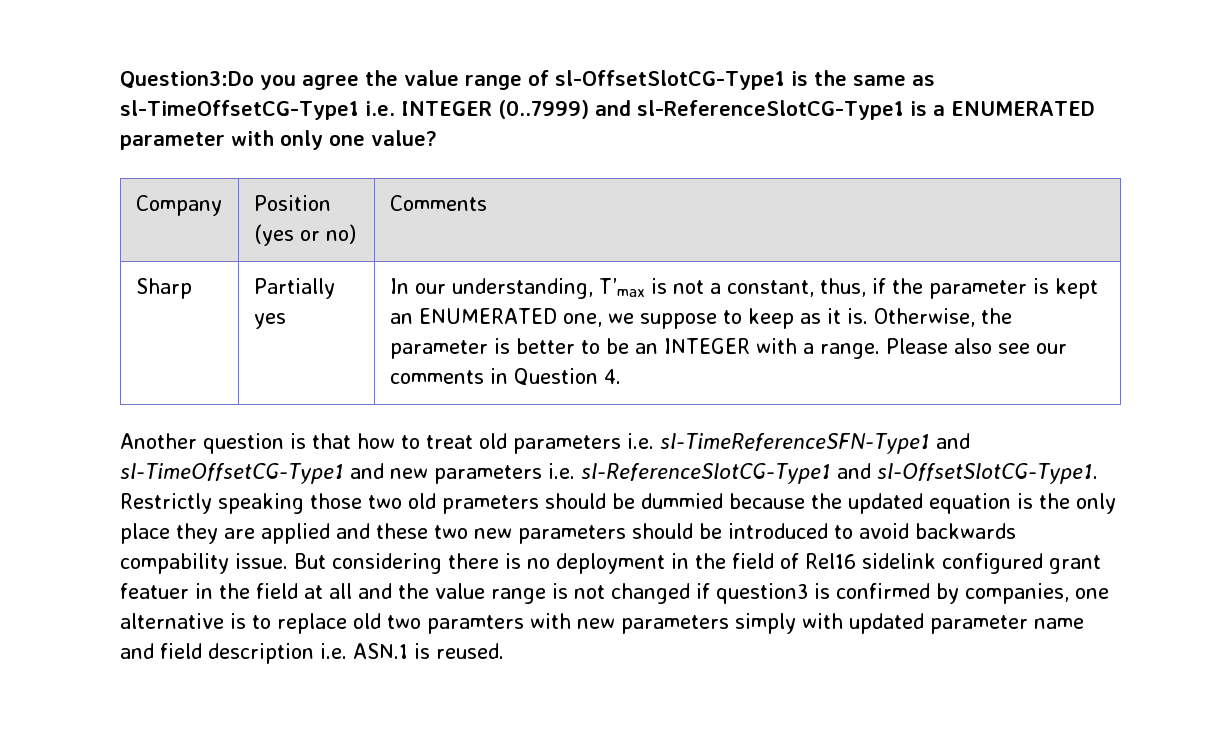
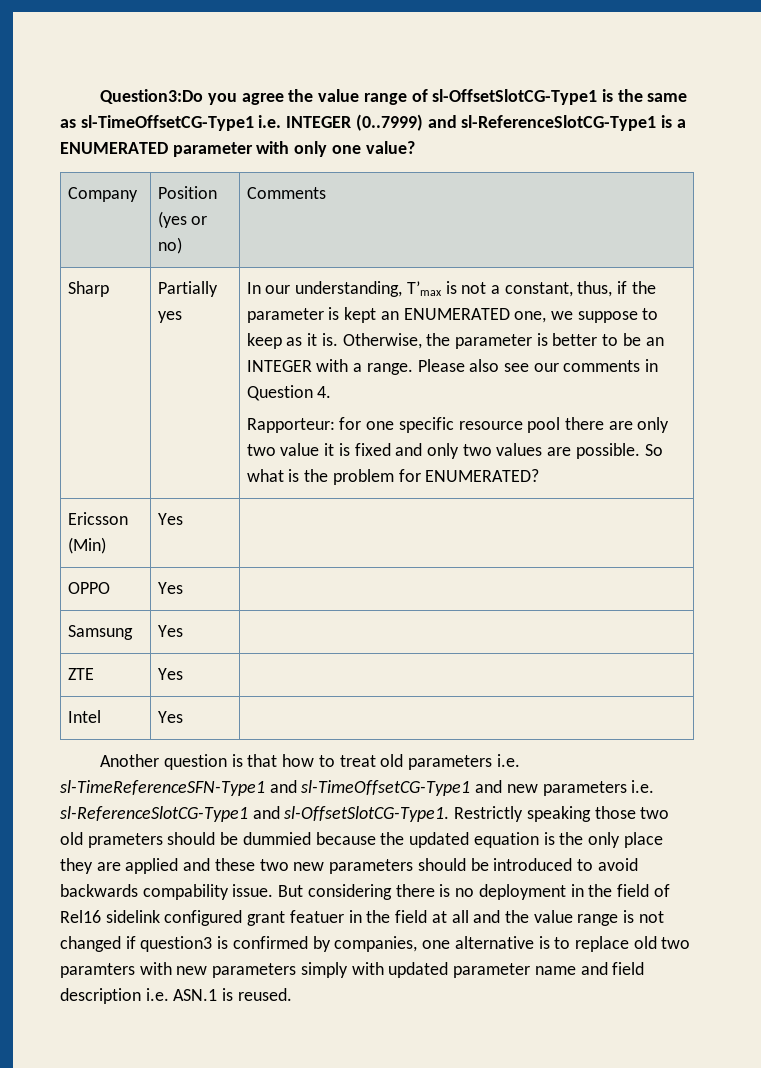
+ Rapporteur: for one specific resource pool there are only two value it is fixed and only two values are possible. So what is the problem for ENUMERATED?
+ Ericsson (Min) | Yes |
+ OPPO | Yes |
+ Samsung | Yes |
+ ZTE | Yes |
+ Intel | Yes |

